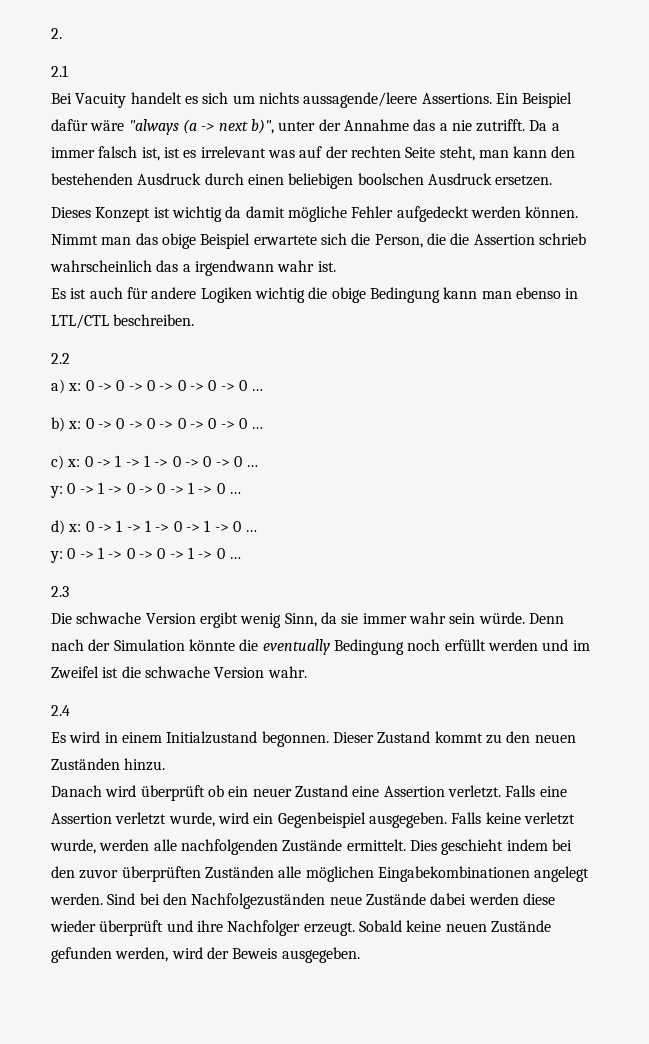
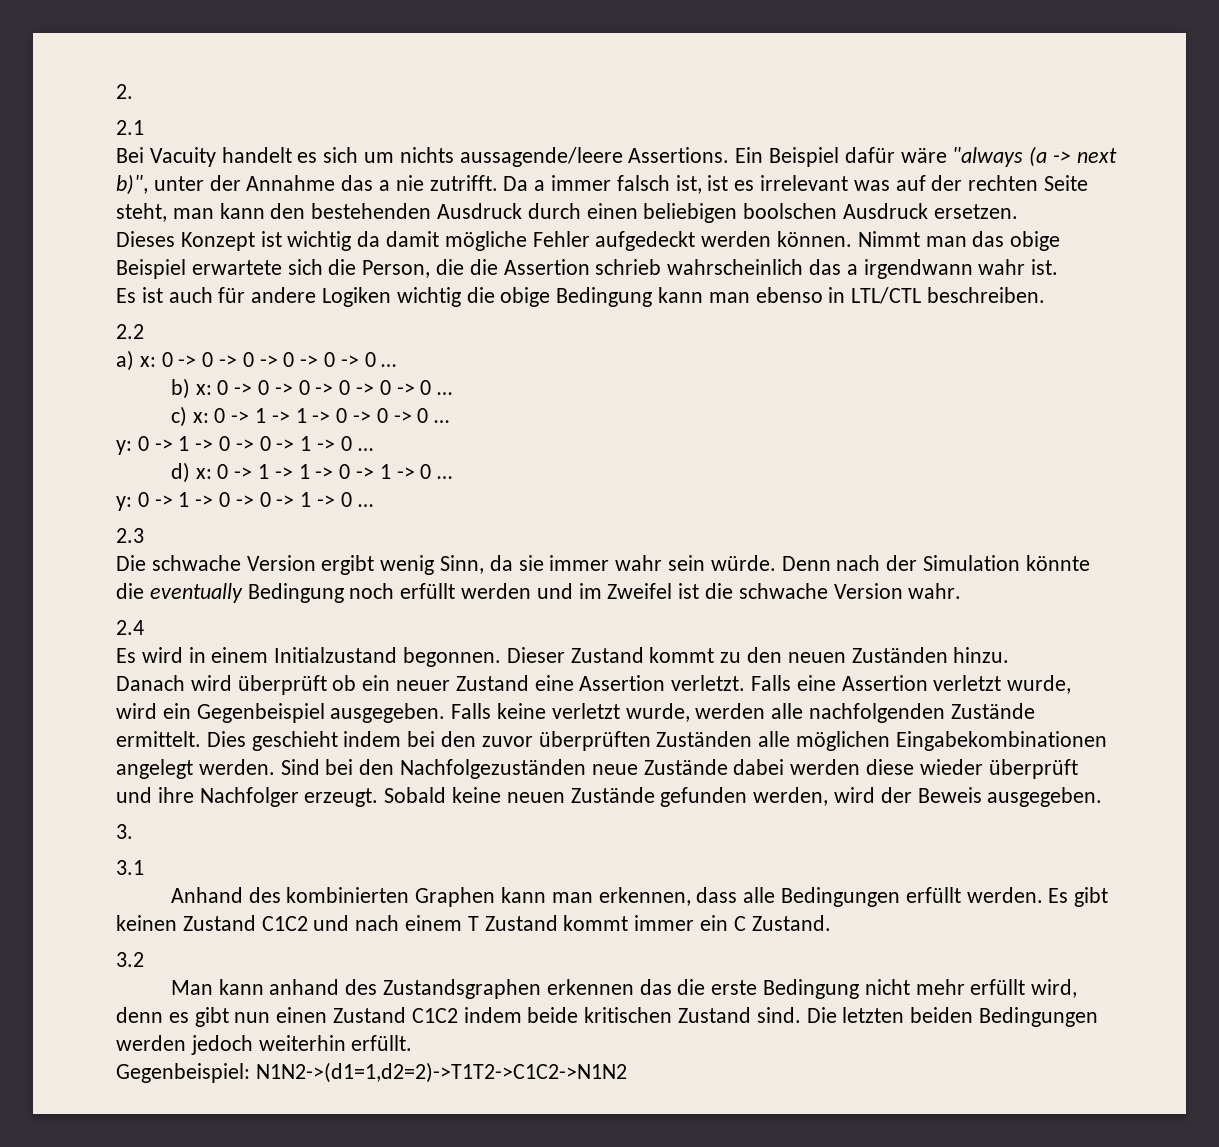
+ 3.
+ 3.1
+ Anhand des kombinierten Graphen kann man erkennen, dass alle Bedingungen erfüllt werden. Es gibt keinen Zustand C1C2 und nach einem T Zustand kommt immer ein C Zustand.
+ 3.2
+ Man kann anhand des Zustandsgraphen erkennen das die erste Bedingung nicht mehr erfüllt wird, denn es gibt nun einen Zustand C1C2 indem beide kritischen Zustand sind. Die letzten beiden Bedingungen werden jedoch weiterhin erfüllt.
+ Gegenbeispiel: N1N2->(d1=1,d2=2)->T1T2->C1C2->N1N2

